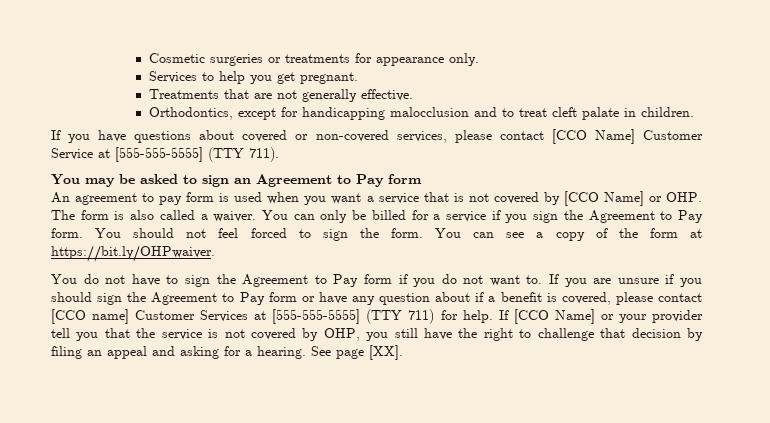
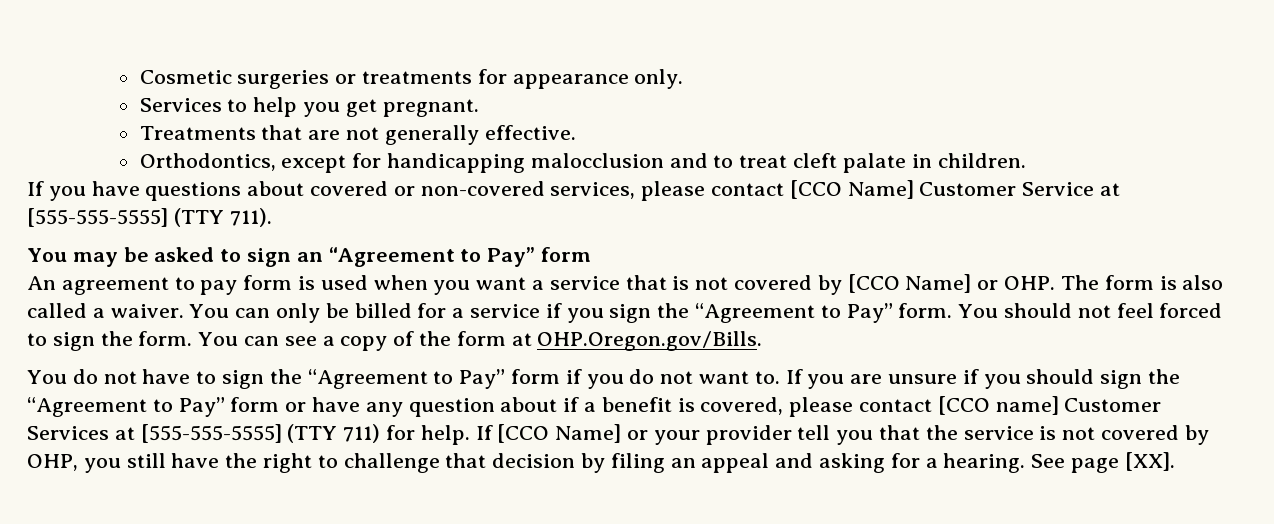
- You may be asked to sign an Agreement to Pay form
+ You may be asked to sign an “Agreement to Pay” form
- You can only be billed for a service if you sign the Agreement to Pay form.
+ You can only be billed for a service if you sign the “Agreement to Pay” form.
- You can see a copy of the form at https://bit.ly/OHPwaiver.
+ You can see a copy of the form at OHP.Oregon.gov/Bills.
- You do not have to sign the Agreement to Pay form if you do not want to.
+ You do not have to sign the “Agreement to Pay” form if you do not want to.
- If you are unsure if you should sign the Agreement to Pay form or have any question about if a benefit is covered, please contact [CCO name] Customer Services at [555-555-5555] (TTY 711) for help.
+ If you are unsure if you should sign the “Agreement to Pay” form or have any question about if a benefit is covered, please contact [CCO name] Customer Services at [555-555-5555] (TTY 711) for help.

